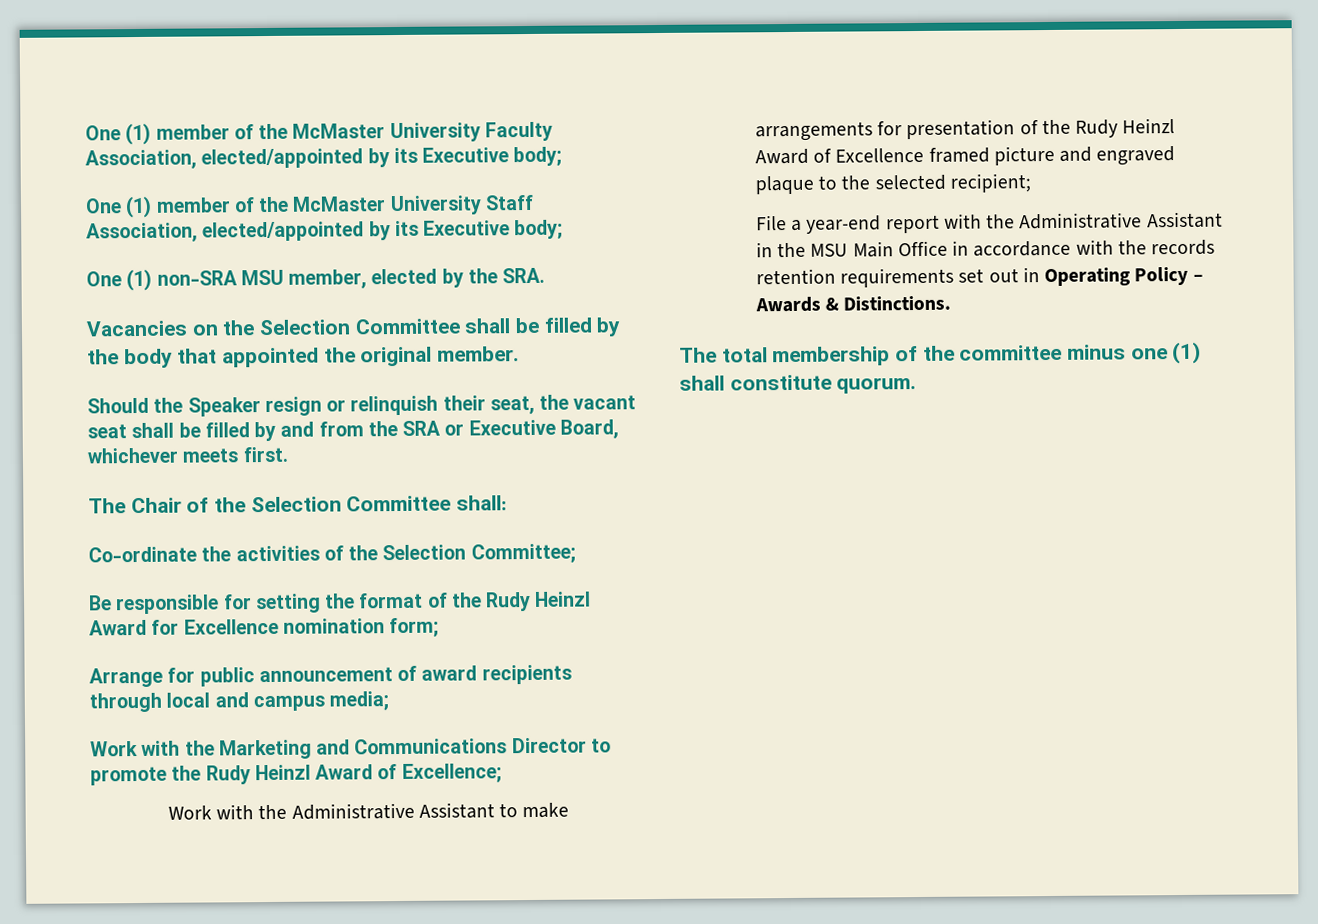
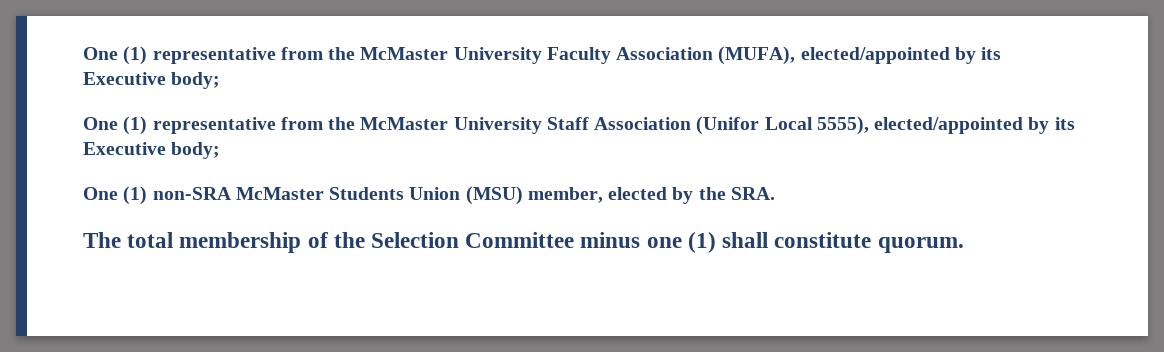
- One (1) member of the McMaster University Faculty Association, elected/appointed by its Executive body;
- One (1) member of the McMaster University Staff Association, elected/appointed by its Executive body;
+ One (1) representative from the McMaster University Faculty Association (MUFA), elected/appointed by its Executive body;
+ One (1) representative from the McMaster University Staff Association (Unifor Local 5555), elected/appointed by its Executive body;
- One (1) non-SRA MSU member, elected by the SRA.
+ One (1) non-SRA McMaster Students Union (MSU) member, elected by the SRA.
- Vacancies on the Selection Committee shall be filled by the body that appointed the original member.
- Should the Speaker resign or relinquish their seat, the vacant seat shall be filled by and from the SRA or Executive Board, whichever meets first.
- The Chair of the Selection Committee shall:
- Co-ordinate the activities of the Selection Committee;
- Be responsible for setting the format of the Rudy Heinzl Award for Excellence nomination form;
- Arrange for public announcement of award recipients through local and campus media;
- Work with the Marketing and Communications Director to promote the Rudy Heinzl Award of Excellence;
- Work with the Administrative Assistant to make arrangements for presentation of the Rudy Heinzl Award of Excellence framed picture and engraved plaque to the selected recipient;
- File a year-end report with the Administrative Assistant in the MSU Main Office in accordance with the records retention requirements set out in Operating Policy – Awards & Distinctions.
- The total membership of the committee minus one (1) shall constitute quorum.
+ The total membership of the Selection Committee minus one (1) shall constitute quorum.

